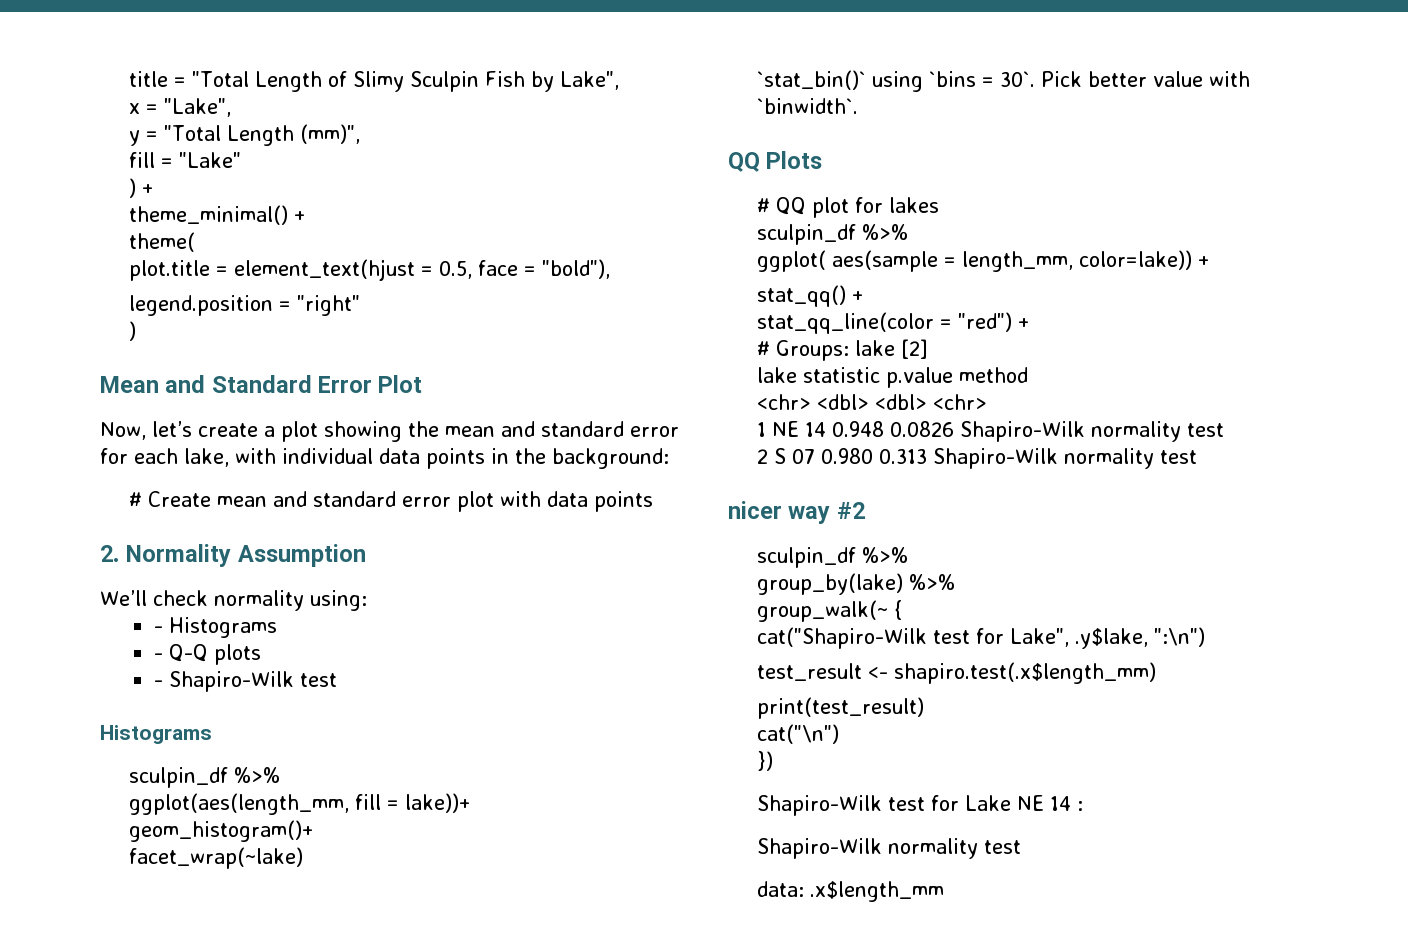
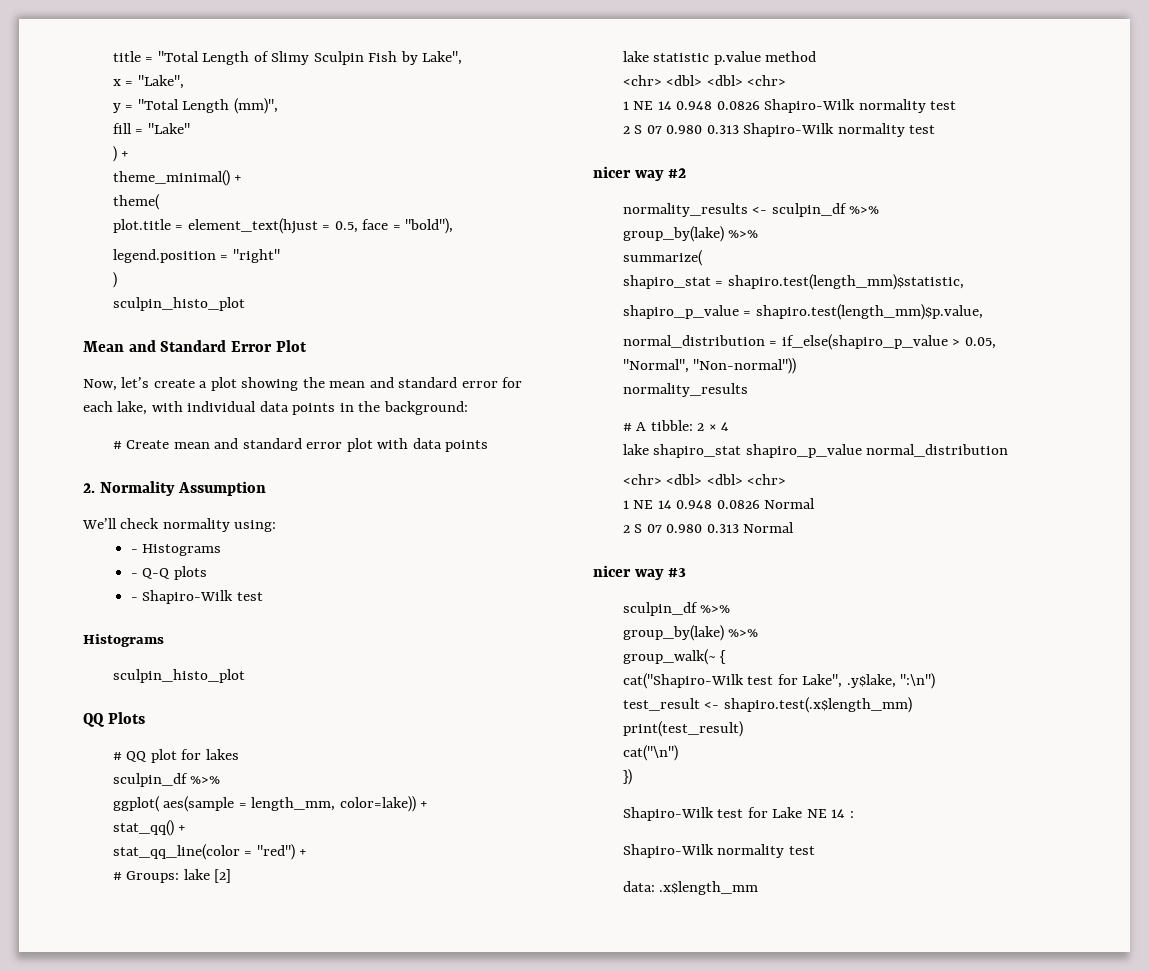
  legend.position = "right"
  )
+ sculpin_histo_plot
  - Shapiro-Wilk test
  Histograms
- sculpin_df %>%
- ggplot(aes(length_mm, fill = lake))+
- geom_histogram()+
- facet_wrap(~lake)
- `stat_bin()` using `bins = 30`. Pick better value with `binwidth`.
+ sculpin_histo_plot
+ normality_results <- sculpin_df %>%
+ group_by(lake) %>%
+ summarize(
+ shapiro_stat = shapiro.test(length_mm)$statistic,
+ shapiro_p_value = shapiro.test(length_mm)$p.value,
+ normal_distribution = if_else(shapiro_p_value > 0.05, "Normal", "Non-normal"))
+ normality_results
+ # A tibble: 2 × 4
+ lake shapiro_stat shapiro_p_value normal_distribution
+ <chr> <dbl> <dbl> <chr>
+ 1 NE 14 0.948 0.0826 Normal
+ 2 S 07 0.980 0.313 Normal
+ nicer way #3

